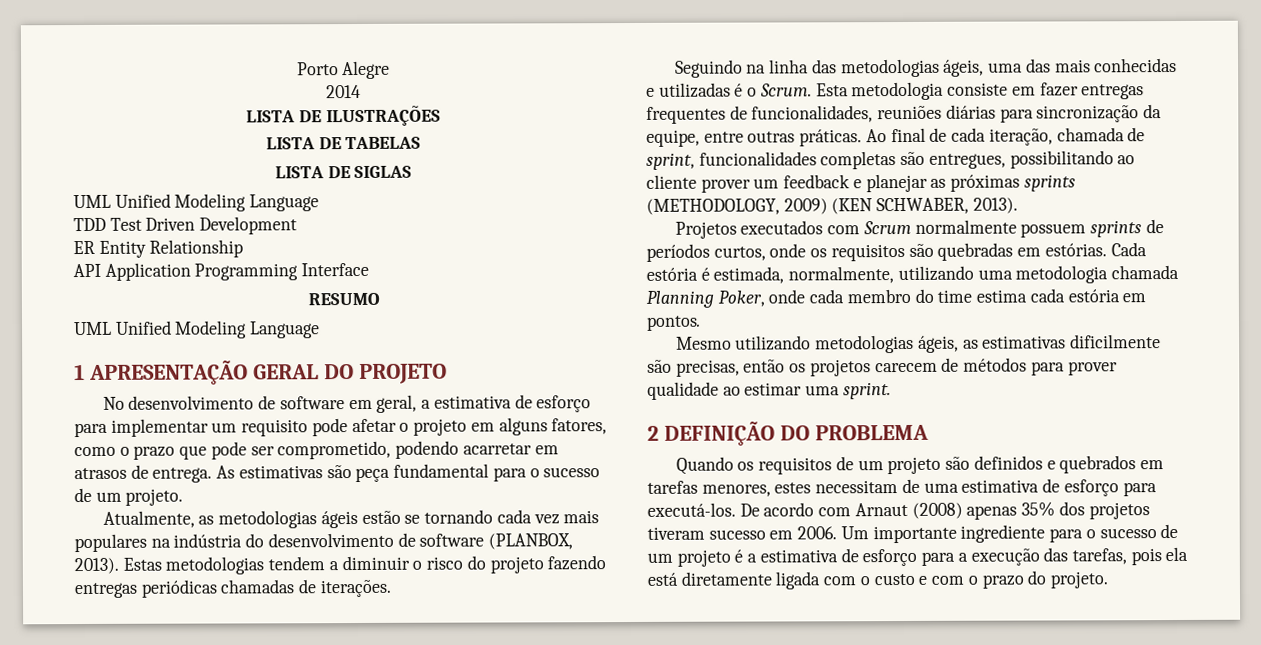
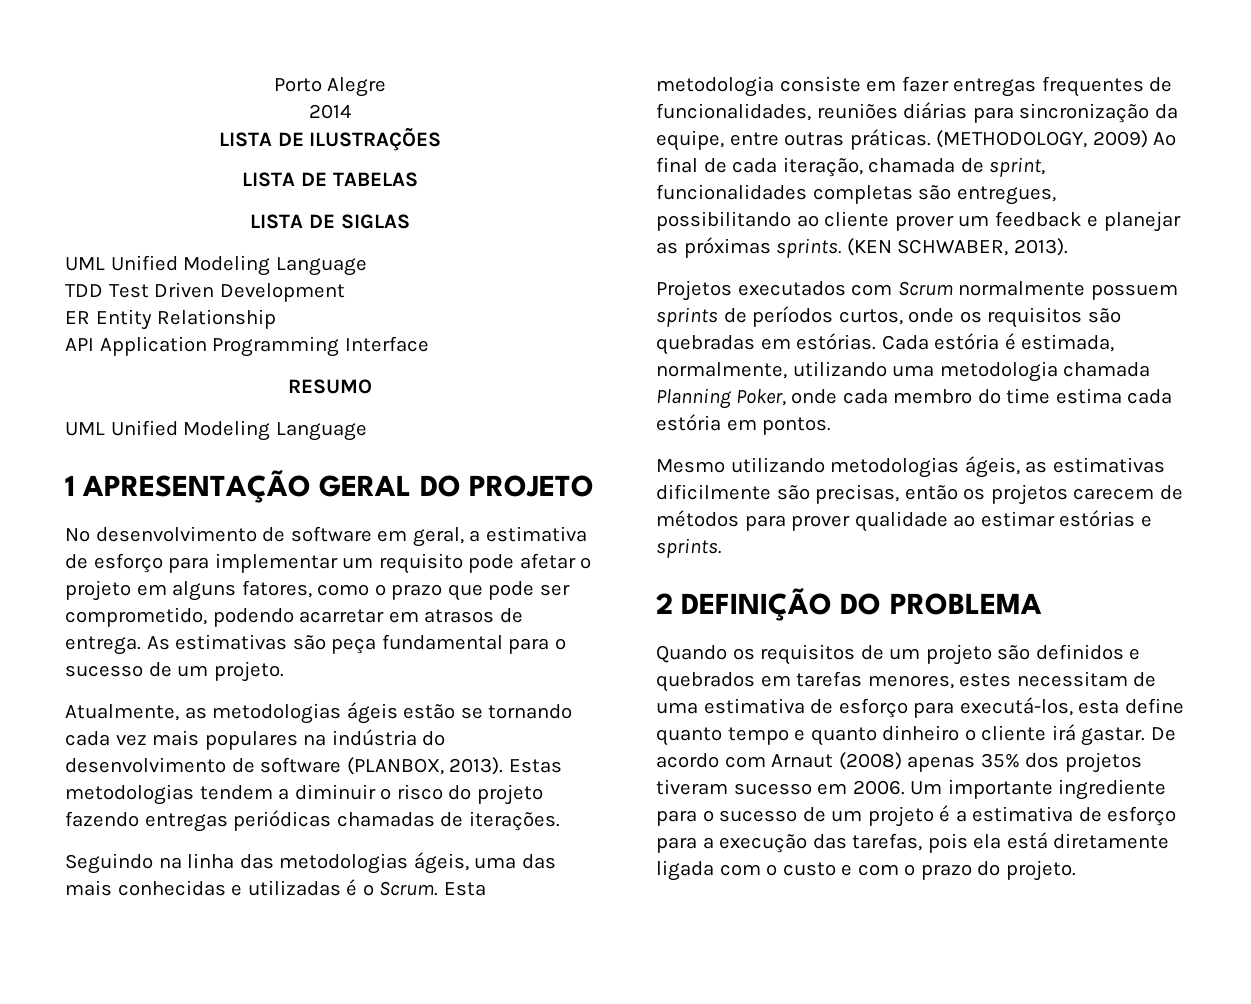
- Ao final de cada iteração, chamada de sprint, funcionalidades completas são entregues, possibilitando ao cliente prover um feedback e planejar as próximas sprints (METHODOLOGY, 2009) (KEN SCHWABER, 2013).
+ (METHODOLOGY, 2009) Ao final de cada iteração, chamada de sprint, funcionalidades completas são entregues, possibilitando ao cliente prover um feedback e planejar as próximas sprints. (KEN SCHWABER, 2013).
- Mesmo utilizando metodologias ágeis, as estimativas dificilmente são precisas, então os projetos carecem de métodos para prover qualidade ao estimar uma sprint.
+ Mesmo utilizando metodologias ágeis, as estimativas dificilmente são precisas, então os projetos carecem de métodos para prover qualidade ao estimar estórias e sprints.
- Quando os requisitos de um projeto são definidos e quebrados em tarefas menores, estes necessitam de uma estimativa de esforço para executá-los.
+ Quando os requisitos de um projeto são definidos e quebrados em tarefas menores, estes necessitam de uma estimativa de esforço para executá-los, esta define quanto tempo e quanto dinheiro o cliente irá gastar.

